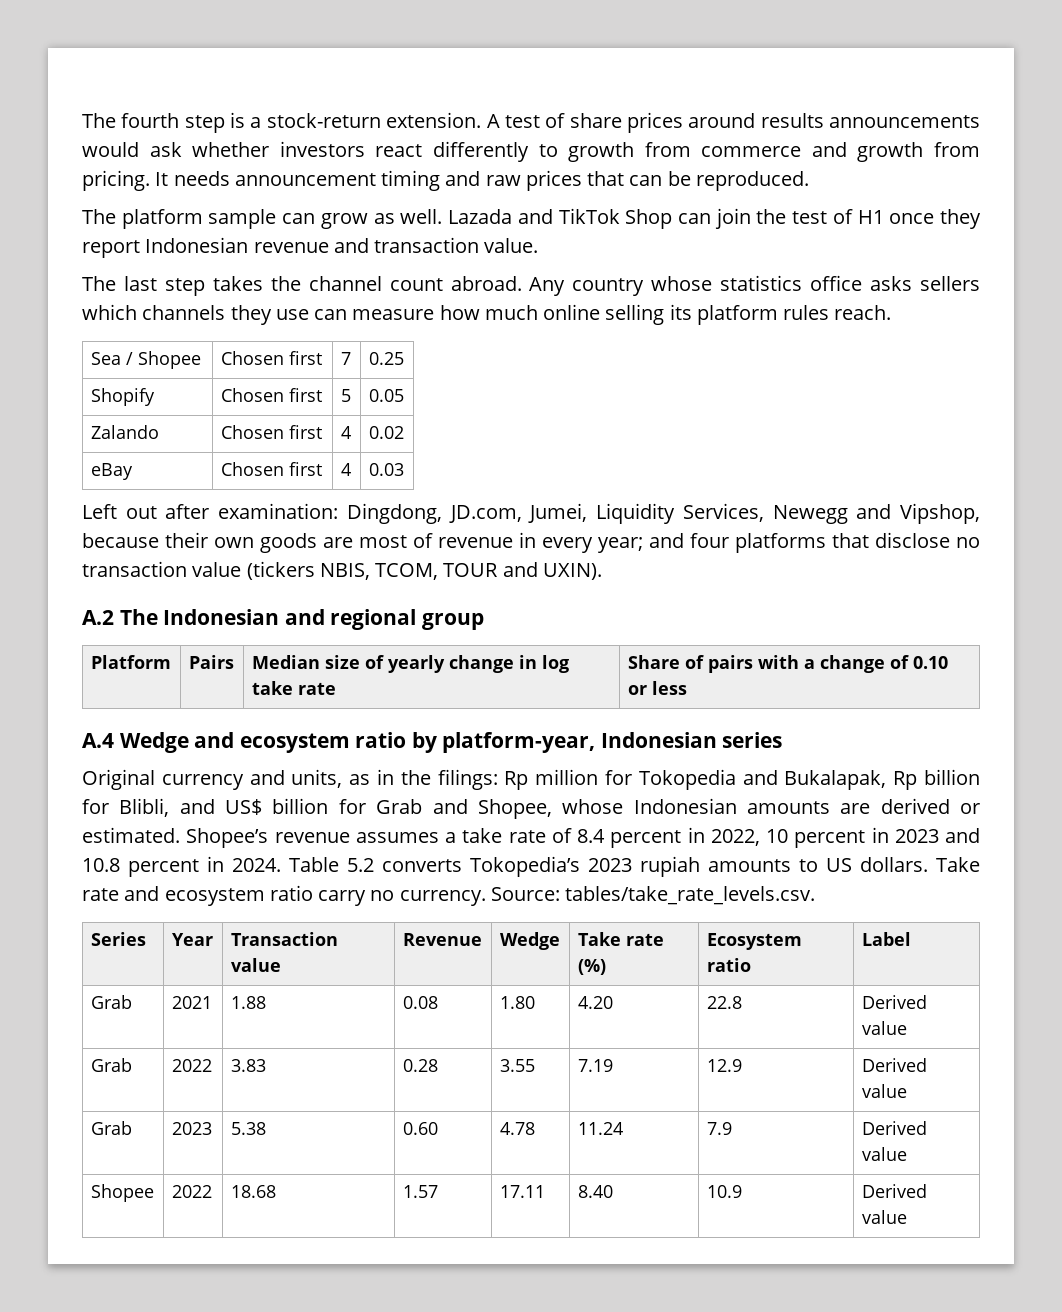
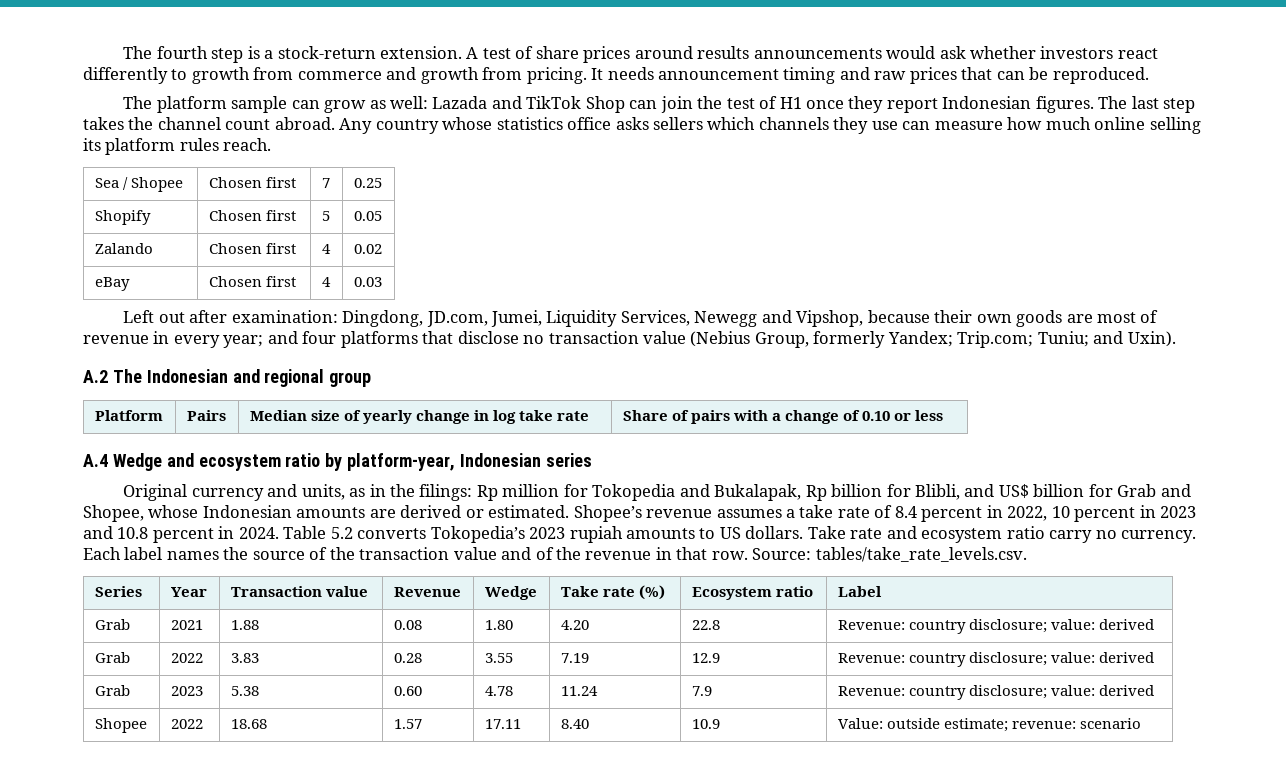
- The platform sample can grow as well. Lazada and TikTok Shop can join the test of H1 once they report Indonesian revenue and transaction value.
- The last step takes the channel count abroad.
+ The platform sample can grow as well: Lazada and TikTok Shop can join the test of H1 once they report Indonesian figures. The last step takes the channel count abroad.
- Left out after examination: Dingdong, JD.com, Jumei, Liquidity Services, Newegg and Vipshop, because their own goods are most of revenue in every year; and four platforms that disclose no transaction value (tickers NBIS, TCOM, TOUR and UXIN).
+ Left out after examination: Dingdong, JD.com, Jumei, Liquidity Services, Newegg and Vipshop, because their own goods are most of revenue in every year; and four platforms that disclose no transaction value (Nebius Group, formerly Yandex; Trip.com; Tuniu; and Uxin).
+ Each label names the source of the transaction value and of the revenue in that row.
- Grab | 2021 | 1.88 | 0.08 | 1.80 | 4.20 | 22.8 | Derived value
+ Grab | 2021 | 1.88 | 0.08 | 1.80 | 4.20 | 22.8 | Revenue: country disclosure; value: derived
- Grab | 2022 | 3.83 | 0.28 | 3.55 | 7.19 | 12.9 | Derived value
+ Grab | 2022 | 3.83 | 0.28 | 3.55 | 7.19 | 12.9 | Revenue: country disclosure; value: derived
- Grab | 2023 | 5.38 | 0.60 | 4.78 | 11.24 | 7.9 | Derived value
+ Grab | 2023 | 5.38 | 0.60 | 4.78 | 11.24 | 7.9 | Revenue: country disclosure; value: derived
- Shopee | 2022 | 18.68 | 1.57 | 17.11 | 8.40 | 10.9 | Derived value
+ Shopee | 2022 | 18.68 | 1.57 | 17.11 | 8.40 | 10.9 | Value: outside estimate; revenue: scenario

